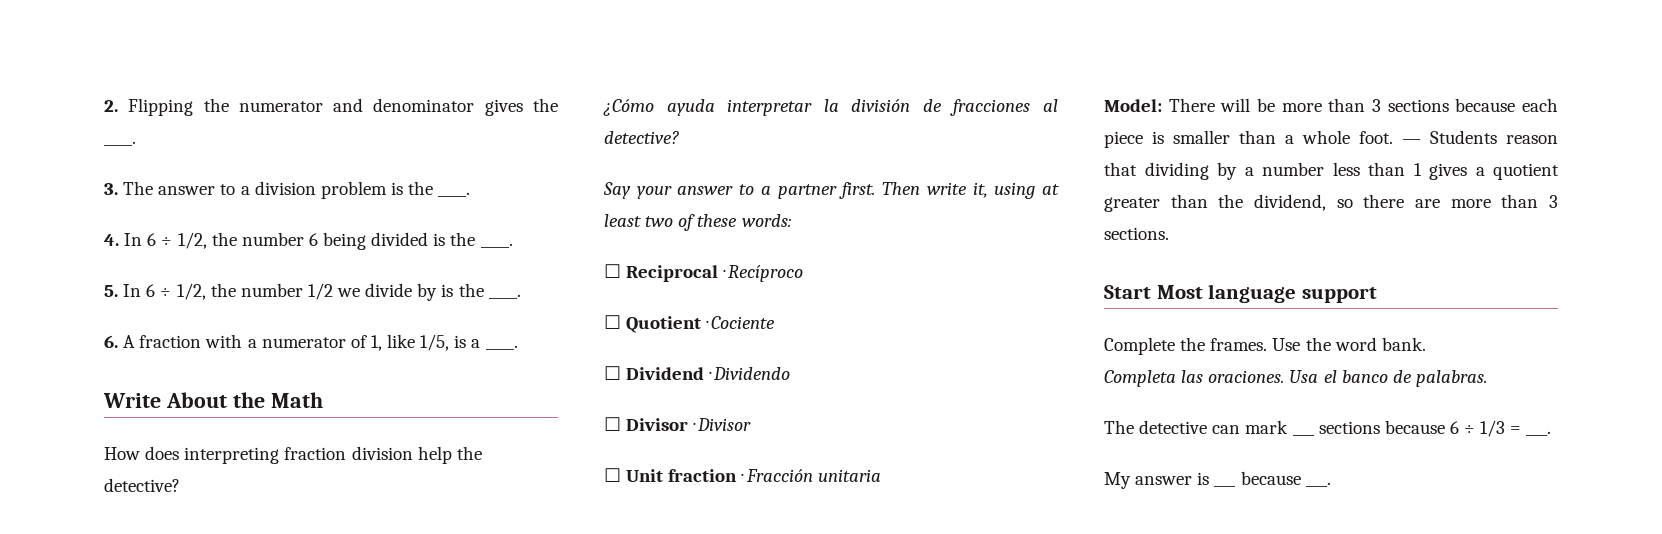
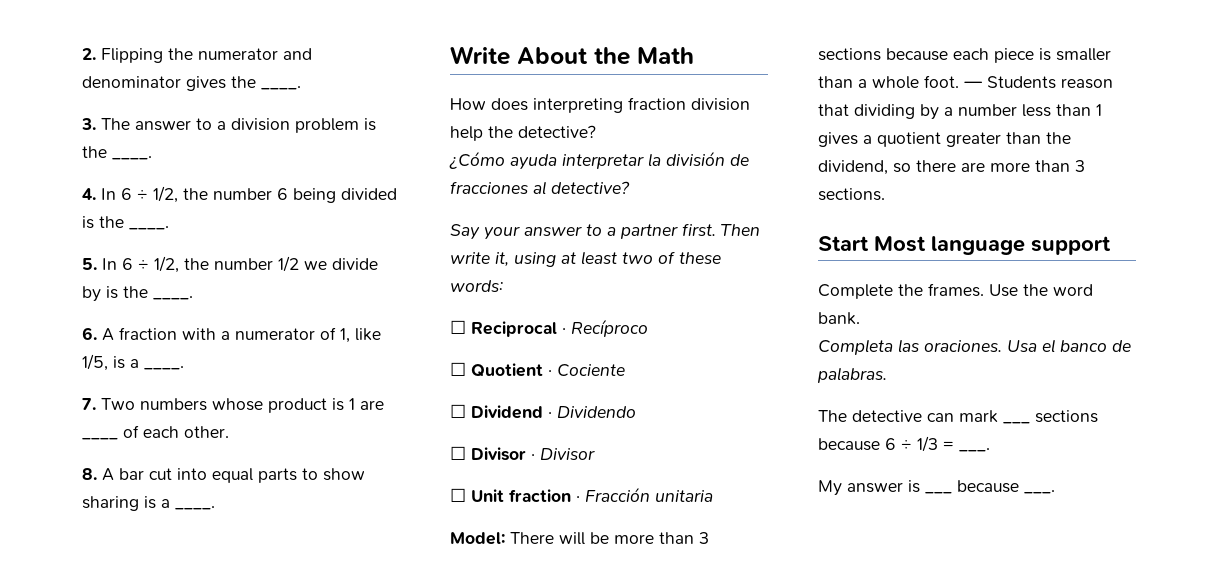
+ 7. Two numbers whose product is 1 are ____ of each other.
+ 8. A bar cut into equal parts to show sharing is a ____.

